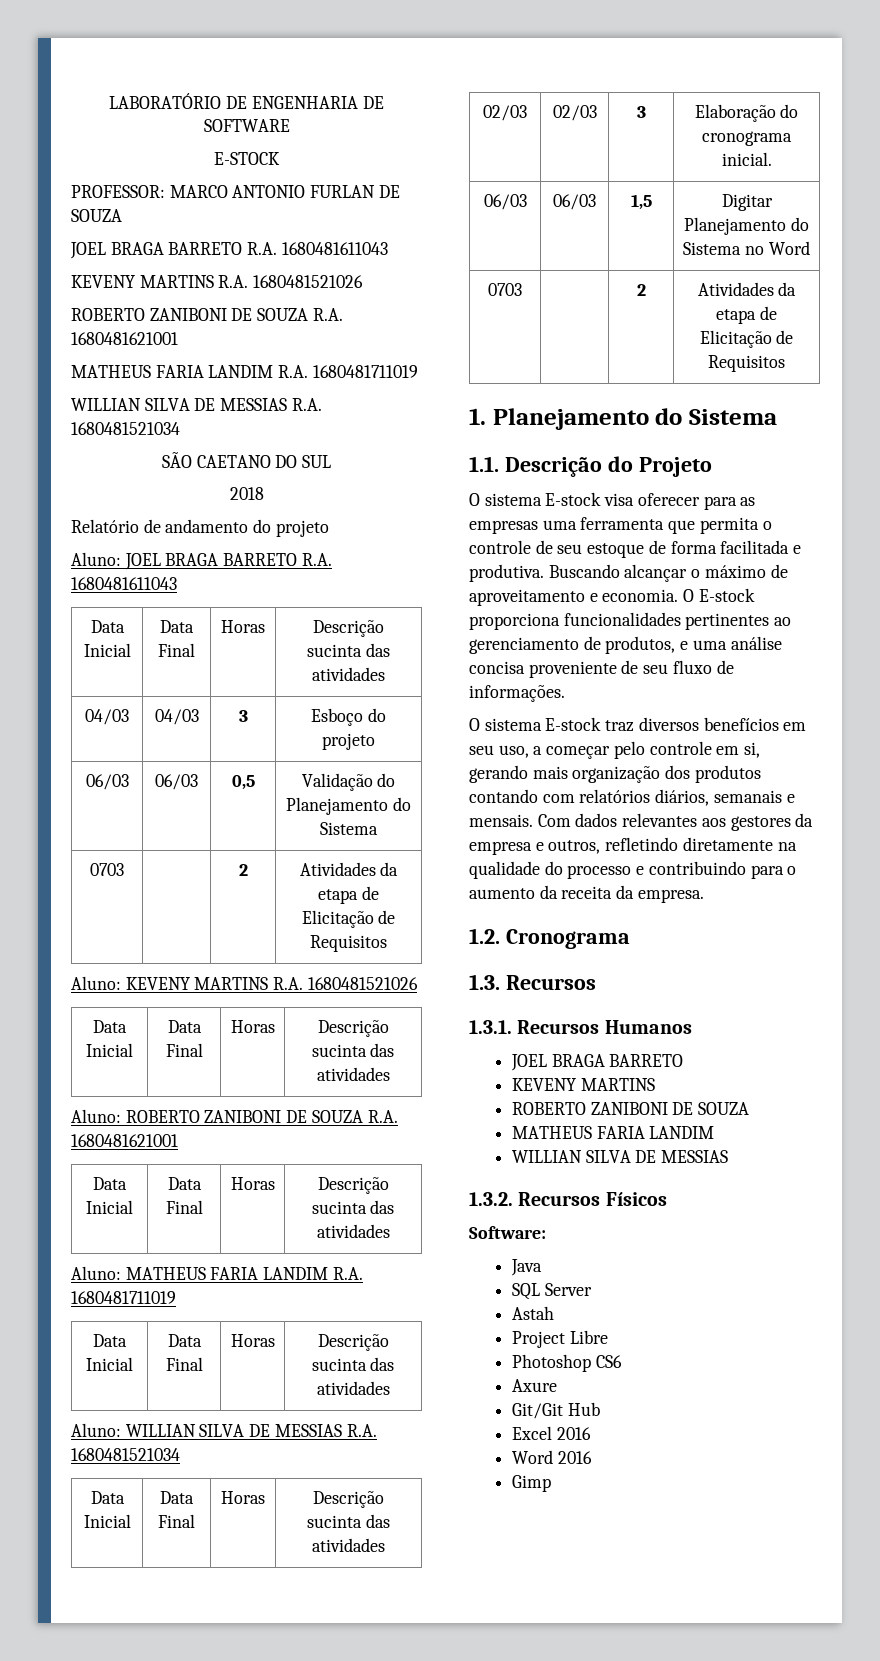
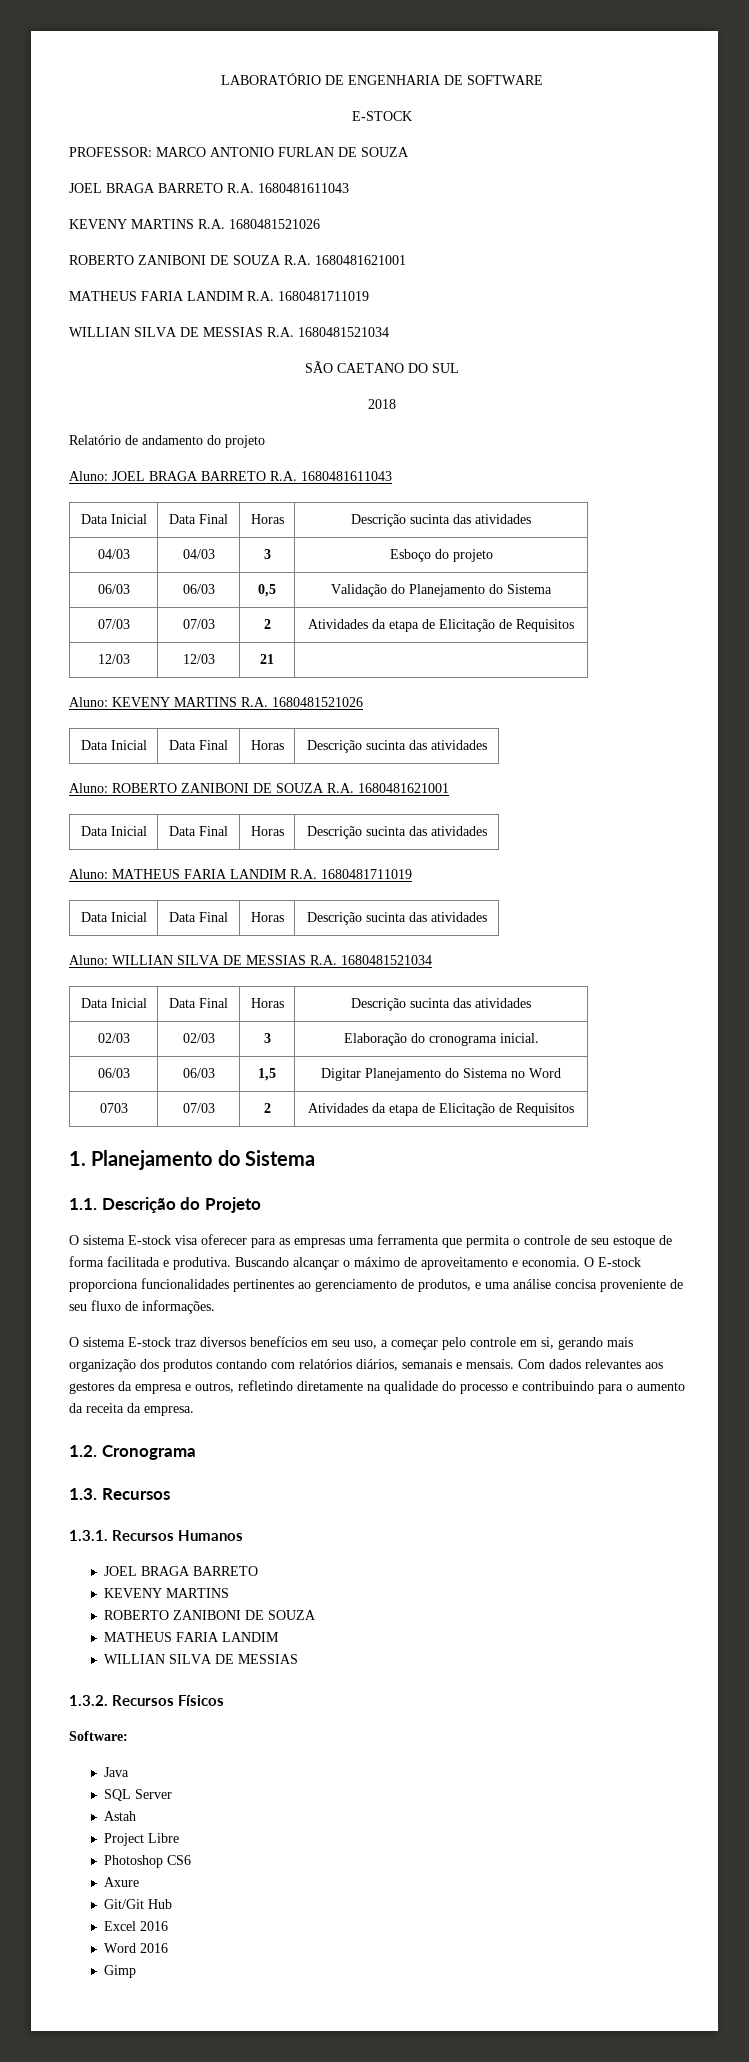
  06/03 | 06/03 | 0,5 | Validação do Planejamento do Sistema
- 0703 | | 2 | Atividades da etapa de Elicitação de Requisitos
+ 07/03 | 07/03 | 2 | Atividades da etapa de Elicitação de Requisitos
+ 12/03 | 12/03 | 21 |
  06/03 | 06/03 | 1,5 | Digitar Planejamento do Sistema no Word
- 0703 | | 2 | Atividades da etapa de Elicitação de Requisitos
+ 0703 | 07/03 | 2 | Atividades da etapa de Elicitação de Requisitos

